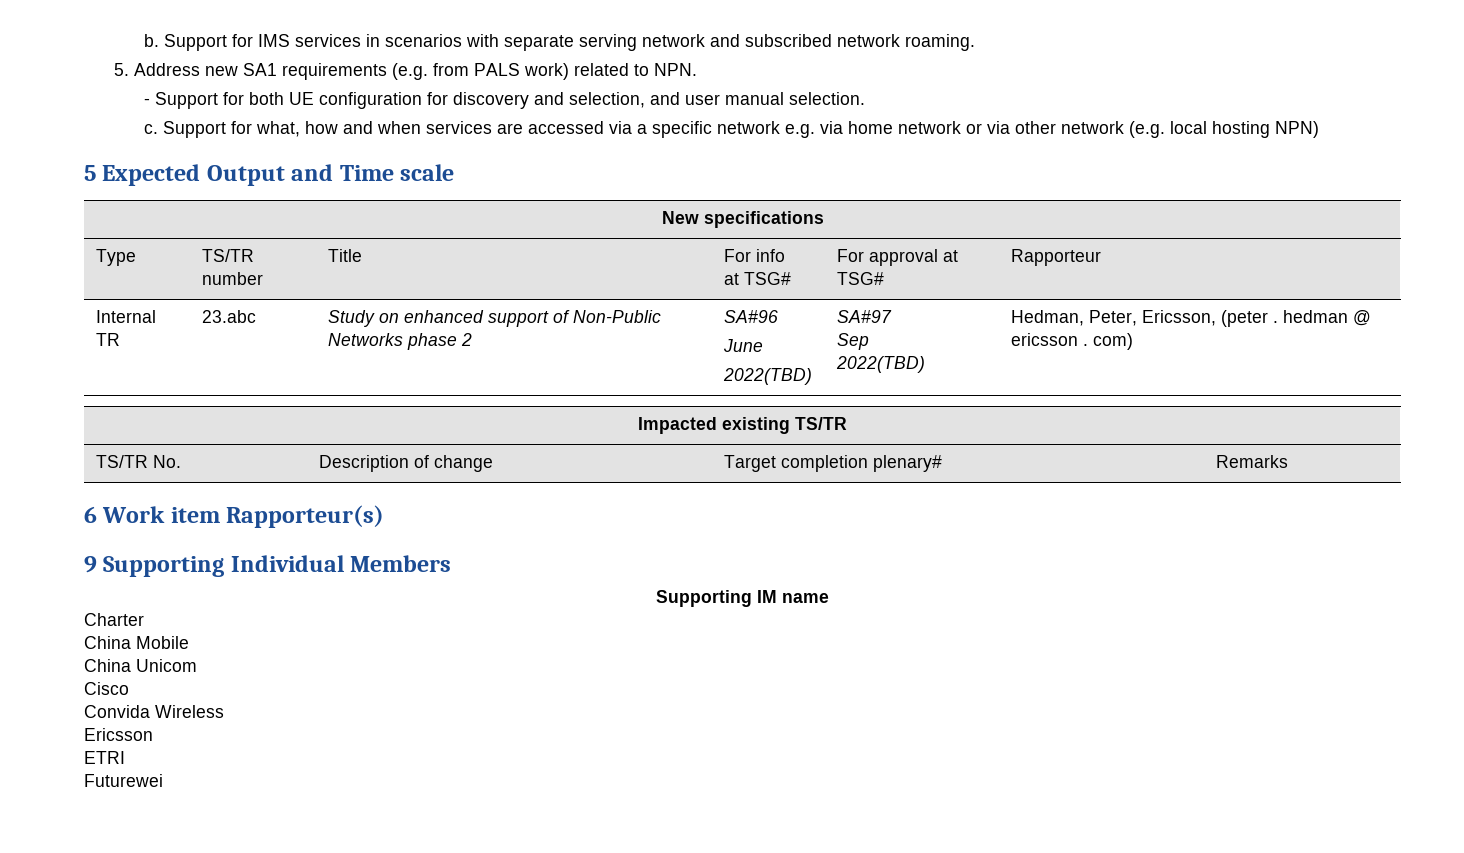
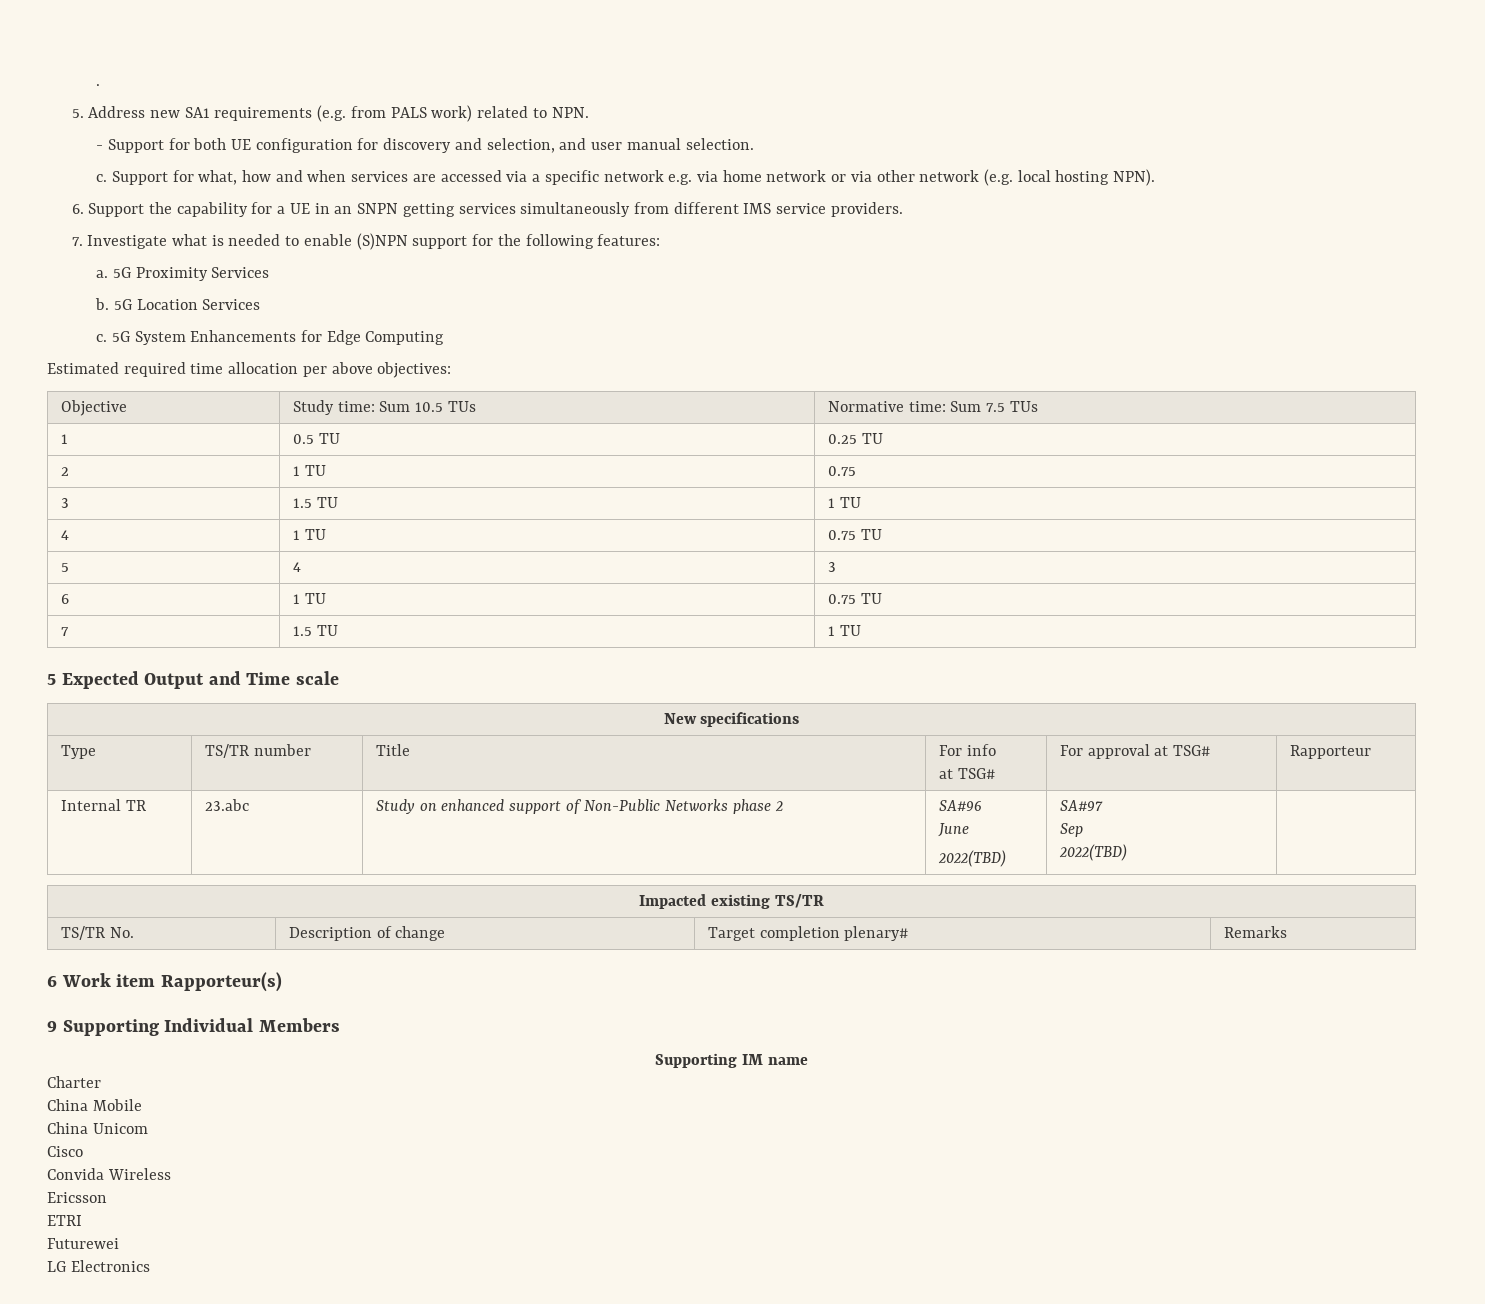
- b. Support for IMS services in scenarios with separate serving network and subscribed network roaming.
+ .
- Support for what, how and when services are accessed via a specific network e.g. via home network or via other network (e.g. local hosting NPN)
+ Support for what, how and when services are accessed via a specific network e.g. via home network or via other network (e.g. local hosting NPN).
+ 6. Support the capability for a UE in an SNPN getting services simultaneously from different IMS service providers.
+ 7. Investigate what is needed to enable (S)NPN support for the following features:
+ a. 5G Proximity Services
+ b. 5G Location Services
+ c. 5G System Enhancements for Edge Computing
+ Estimated required time allocation per above objectives:
+ Objective | Study time: Sum 10.5 TUs | Normative time: Sum 7.5 TUs
+ 1 | 0.5 TU | 0.25 TU
+ 2 | 1 TU | 0.75
+ 3 | 1.5 TU | 1 TU
+ 4 | 1 TU | 0.75 TU
+ 5 | 4 | 3
+ 6 | 1 TU | 0.75 TU
+ 7 | 1.5 TU | 1 TU
  Internal TR | 23.abc | Study on enhanced support of Non-Public Networks phase 2 | SA#96
  June
  2022(TBD) | SA#97
  Sep
- 2022(TBD) | Hedman, Peter, Ericsson, (peter . hedman @ ericsson . com)
+ 2022(TBD) |
+ LG Electronics

